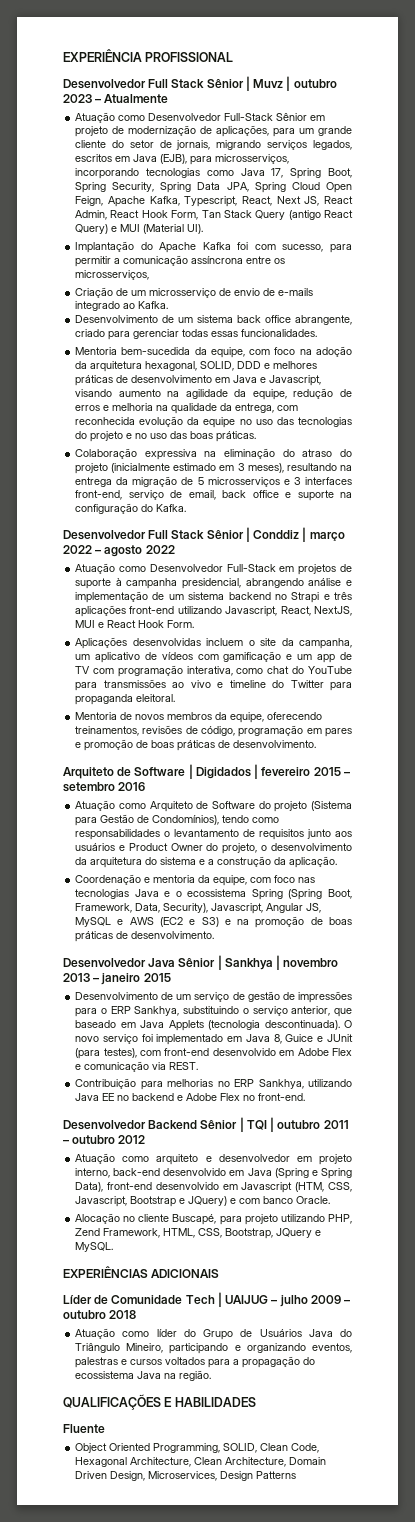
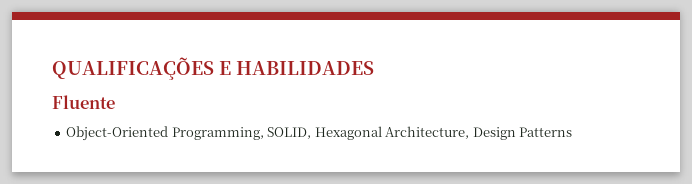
- EXPERIÊNCIA PROFISSIONAL
- Desenvolvedor Full Stack Sênior | Muvz | outubro 2023 – Atualmente
- Atuação como Desenvolvedor Full-Stack Sênior em projeto de modernização de aplicações, para um grande cliente do setor de jornais, migrando serviços legados, escritos em Java (EJB), para microsserviços, incorporando tecnologias como Java 17, Spring Boot, Spring Security, Spring Data JPA, Spring Cloud Open Feign, Apache Kafka, Typescript, React, Next JS, React Admin, React Hook Form, Tan Stack Query (antigo React Query) e MUI (Material UI).
- Implantação do Apache Kafka foi com sucesso, para permitir a comunicação assíncrona entre os microsserviços,
- Criação de um microsserviço de envio de e-mails integrado ao Kafka.
- Desenvolvimento de um sistema back office abrangente, criado para gerenciar todas essas funcionalidades.
- Mentoria bem-sucedida da equipe, com foco na adoção da arquitetura hexagonal, SOLID, DDD e melhores práticas de desenvolvimento em Java e Javascript, visando aumento na agilidade da equipe, redução de erros e melhoria na qualidade da entrega, com reconhecida evolução da equipe no uso das tecnologias do projeto e no uso das boas práticas.
- Colaboração expressiva na eliminação do atraso do projeto (inicialmente estimado em 3 meses), resultando na entrega da migração de 5 microsserviços e 3 interfaces front-end, serviço de email, back office e suporte na configuração do Kafka.
- Desenvolvedor Full Stack Sênior | Conddiz | março 2022 – agosto 2022
- Atuação como Desenvolvedor Full-Stack em projetos de suporte à campanha presidencial, abrangendo análise e implementação de um sistema backend no Strapi e três aplicações front-end utilizando Javascript, React, NextJS, MUI e React Hook Form.
- Aplicações desenvolvidas incluem o site da campanha, um aplicativo de vídeos com gamificação e um app de TV com programação interativa, como chat do YouTube para transmissões ao vivo e timeline do Twitter para propaganda eleitoral.
- Mentoria de novos membros da equipe, oferecendo treinamentos, revisões de código, programação em pares e promoção de boas práticas de desenvolvimento.
- Arquiteto de Software | Digidados | fevereiro 2015 – setembro 2016
- Atuação como Arquiteto de Software do projeto (Sistema para Gestão de Condomínios), tendo como responsabilidades o levantamento de requisitos junto aos usuários e Product Owner do projeto, o desenvolvimento da arquitetura do sistema e a construção da aplicação.
- Coordenação e mentoria da equipe, com foco nas tecnologias Java e o ecossistema Spring (Spring Boot, Framework, Data, Security), Javascript, Angular JS, MySQL e AWS (EC2 e S3) e na promoção de boas práticas de desenvolvimento.
- Desenvolvedor Java Sênior | Sankhya | novembro 2013 – janeiro 2015
- Desenvolvimento de um serviço de gestão de impressões para o ERP Sankhya, substituindo o serviço anterior, que baseado em Java Applets (tecnologia descontinuada). O novo serviço foi implementado em Java 8, Guice e JUnit (para testes), com front-end desenvolvido em Adobe Flex e comunicação via REST.
- Contribuição para melhorias no ERP Sankhya, utilizando Java EE no backend e Adobe Flex no front-end.
- Desenvolvedor Backend Sênior | TQI | outubro 2011 – outubro 2012
- Atuação como arquiteto e desenvolvedor em projeto interno, back-end desenvolvido em Java (Spring e Spring Data), front-end desenvolvido em Javascript (HTM, CSS, Javascript, Bootstrap e JQuery) e com banco Oracle.
- Alocação no cliente Buscapé, para projeto utilizando PHP, Zend Framework, HTML, CSS, Bootstrap, JQuery e MySQL.
- EXPERIÊNCIAS ADICIONAIS
- Líder de Comunidade Tech | UAIJUG – julho 2009 – outubro 2018
- Atuação como líder do Grupo de Usuários Java do Triângulo Mineiro, participando e organizando eventos, palestras e cursos voltados para a propagação do ecossistema Java na região.
  QUALIFICAÇÕES E HABILIDADES
  Fluente
- Object Oriented Programming, SOLID, Clean Code, Hexagonal Architecture, Clean Architecture, Domain Driven Design, Microservices, Design Patterns
+ Object-Oriented Programming, SOLID, Hexagonal Architecture, Design Patterns

